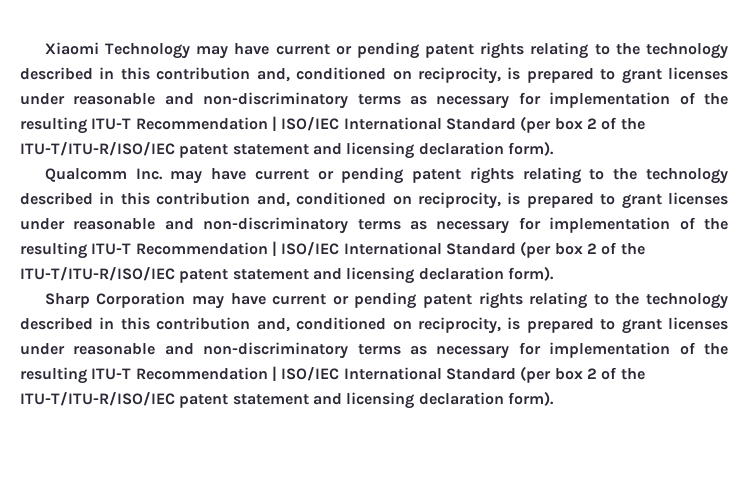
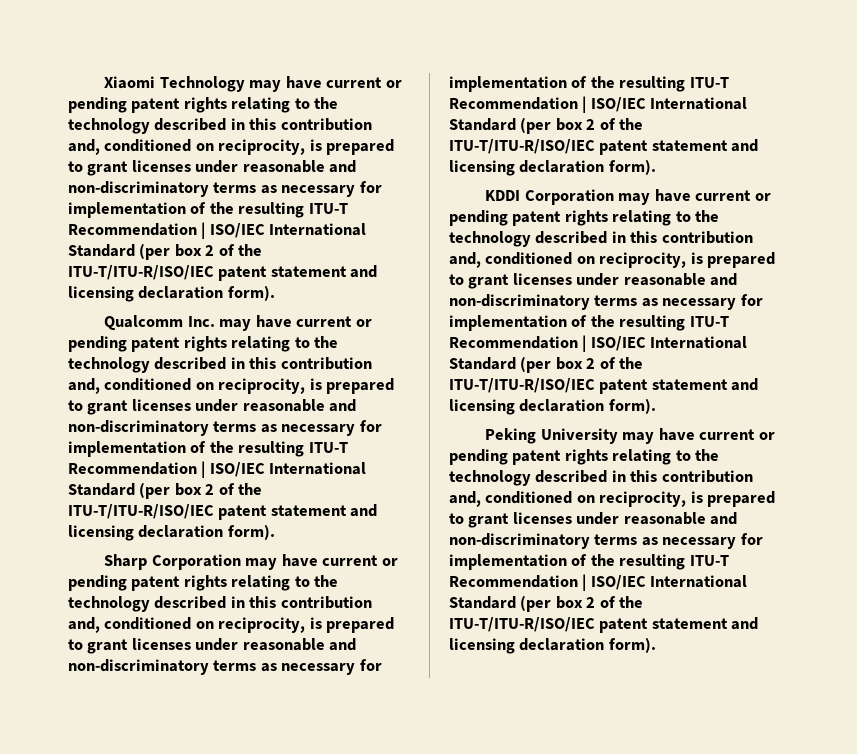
+ KDDI Corporation may have current or pending patent rights relating to the technology described in this contribution and, conditioned on reciprocity, is prepared to grant licenses under reasonable and non-discriminatory terms as necessary for implementation of the resulting ITU-T Recommendation | ISO/IEC International Standard (per box 2 of the ITU-T/ITU-R/ISO/IEC patent statement and licensing declaration form).
+ Peking University may have current or pending patent rights relating to the technology described in this contribution and, conditioned on reciprocity, is prepared to grant licenses under reasonable and non-discriminatory terms as necessary for implementation of the resulting ITU-T Recommendation | ISO/IEC International Standard (per box 2 of the ITU-T/ITU-R/ISO/IEC patent statement and licensing declaration form).

